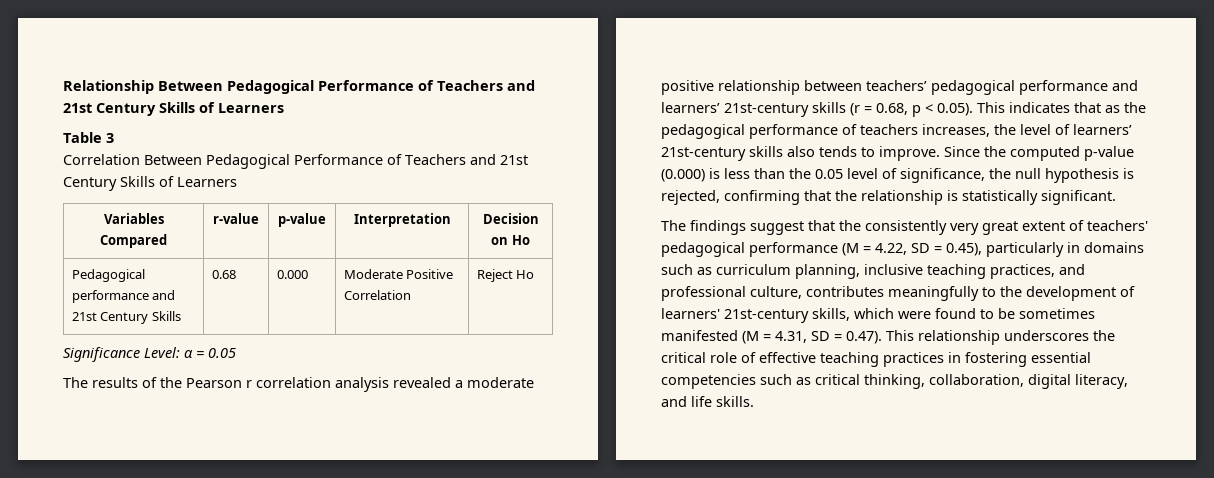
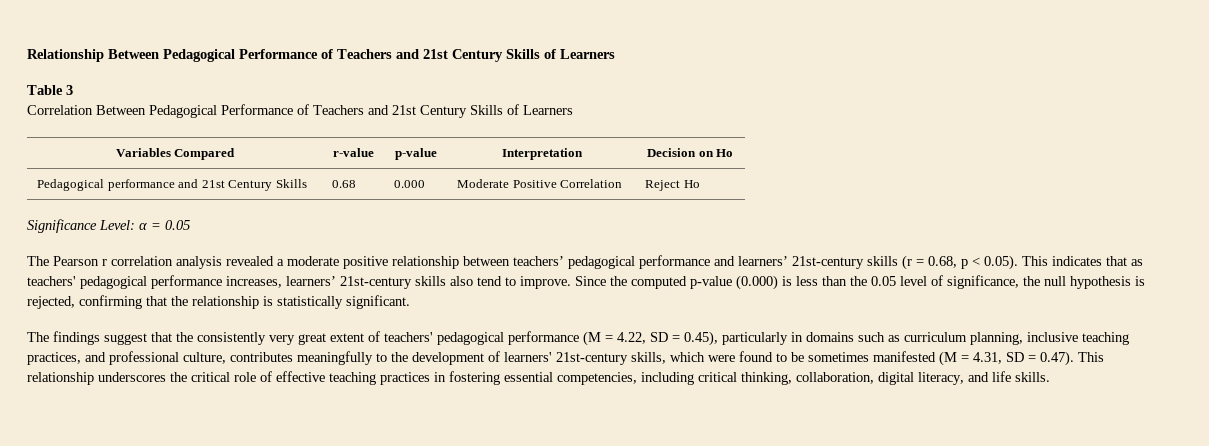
- The results of the Pearson r correlation analysis revealed a moderate positive relationship between teachers’ pedagogical performance and learners’ 21st-century skills (r = 0.68, p < 0.05). This indicates that as the pedagogical performance of teachers increases, the level of learners’ 21st-century skills also tends to improve.
+ The Pearson r correlation analysis revealed a moderate positive relationship between teachers’ pedagogical performance and learners’ 21st-century skills (r = 0.68, p < 0.05). This indicates that as teachers' pedagogical performance increases, learners’ 21st-century skills also tend to improve.
- The findings suggest that the consistently very great extent of teachers' pedagogical performance (M = 4.22, SD = 0.45), particularly in domains such as curriculum planning, inclusive teaching practices, and professional culture, contributes meaningfully to the development of learners' 21st-century skills, which were found to be sometimes manifested (M = 4.31, SD = 0.47). This relationship underscores the critical role of effective teaching practices in fostering essential competencies such as critical thinking, collaboration, digital literacy, and life skills.
+ The findings suggest that the consistently very great extent of teachers' pedagogical performance (M = 4.22, SD = 0.45), particularly in domains such as curriculum planning, inclusive teaching practices, and professional culture, contributes meaningfully to the development of learners' 21st-century skills, which were found to be sometimes manifested (M = 4.31, SD = 0.47). This relationship underscores the critical role of effective teaching practices in fostering essential competencies, including critical thinking, collaboration, digital literacy, and life skills.

